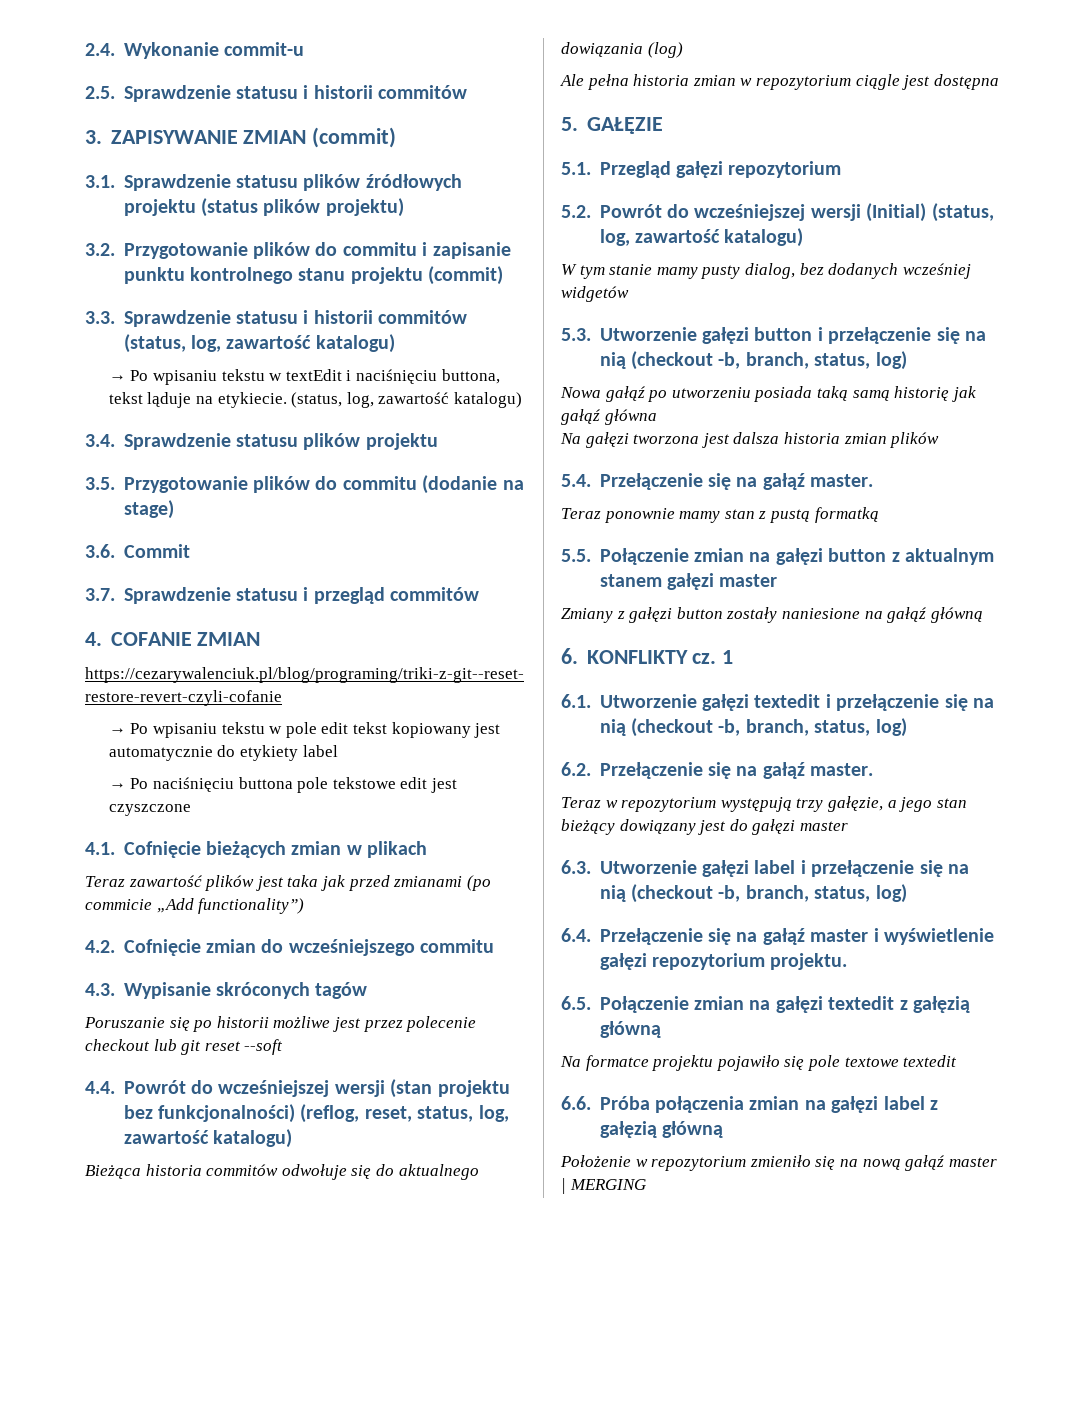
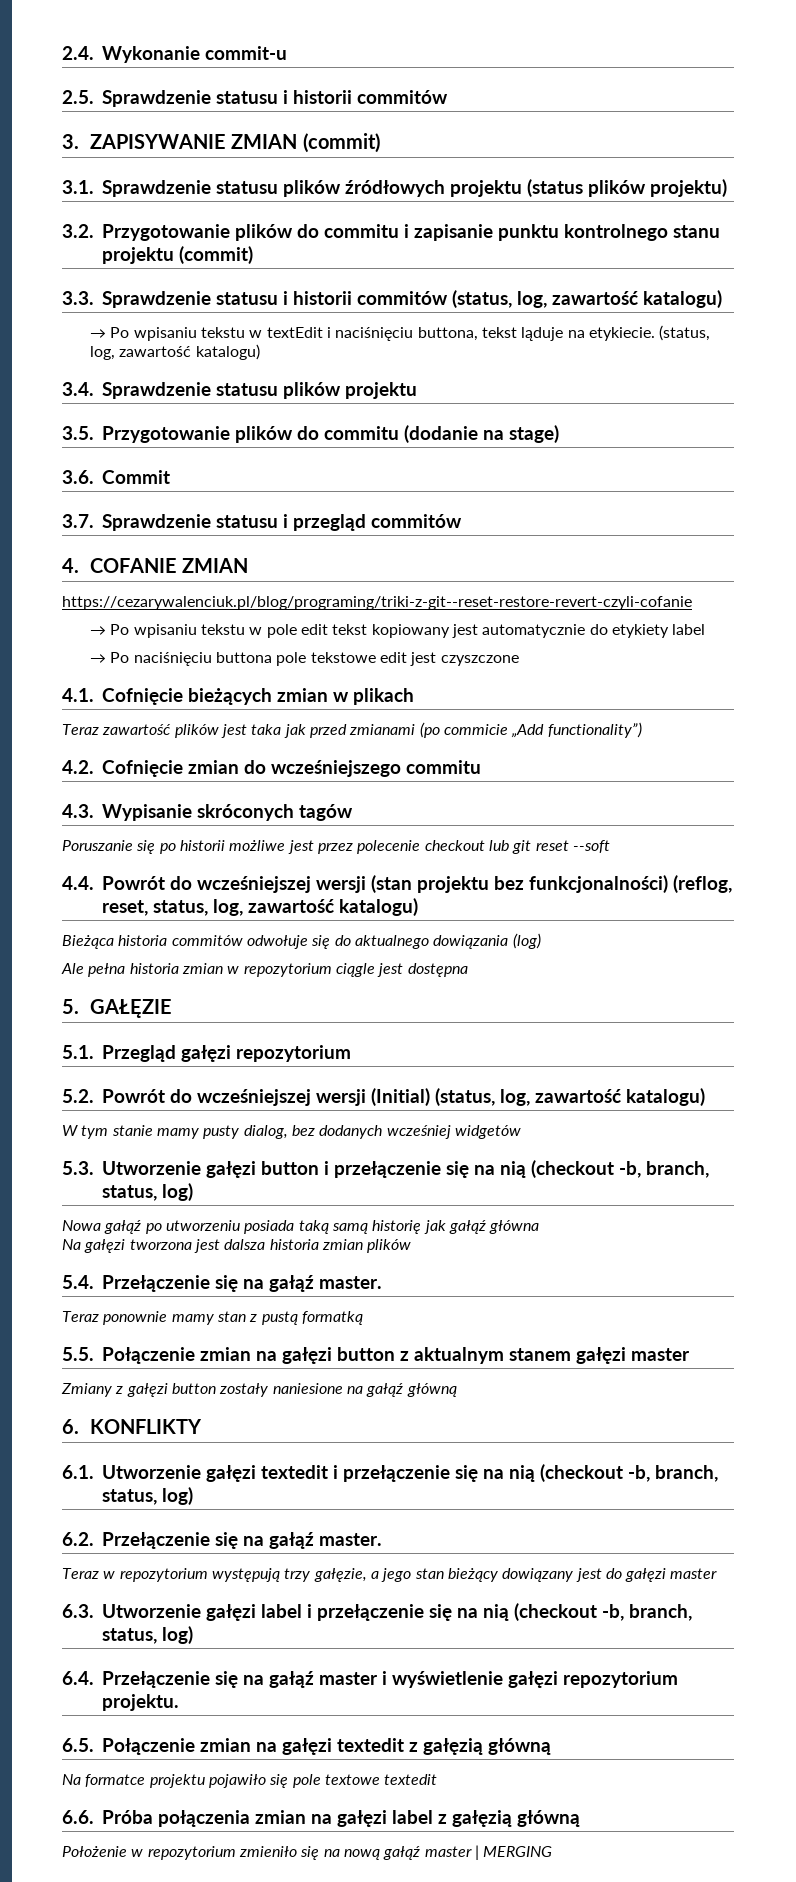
- 6. KONFLIKTY cz. 1
+ 6. KONFLIKTY

